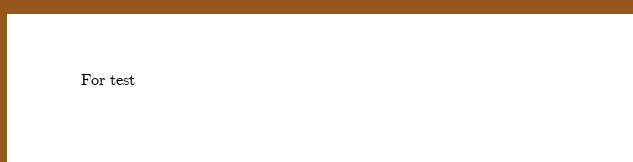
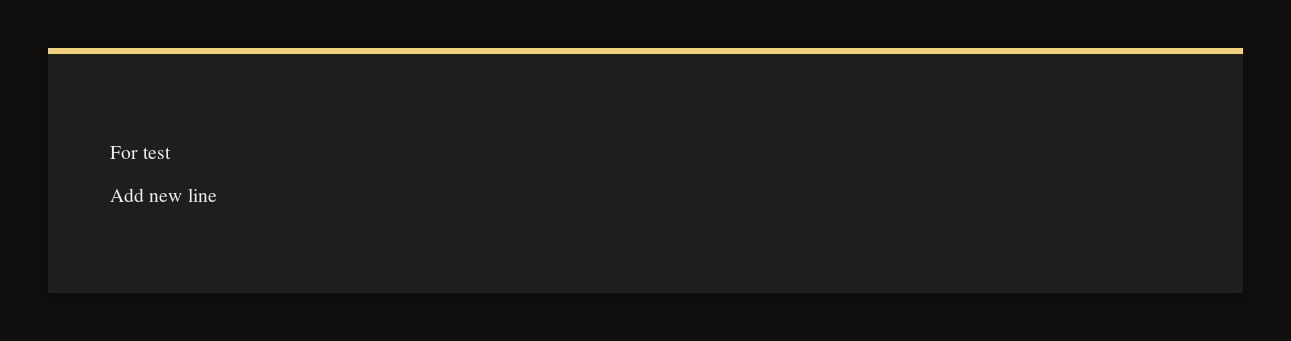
+ Add new line

